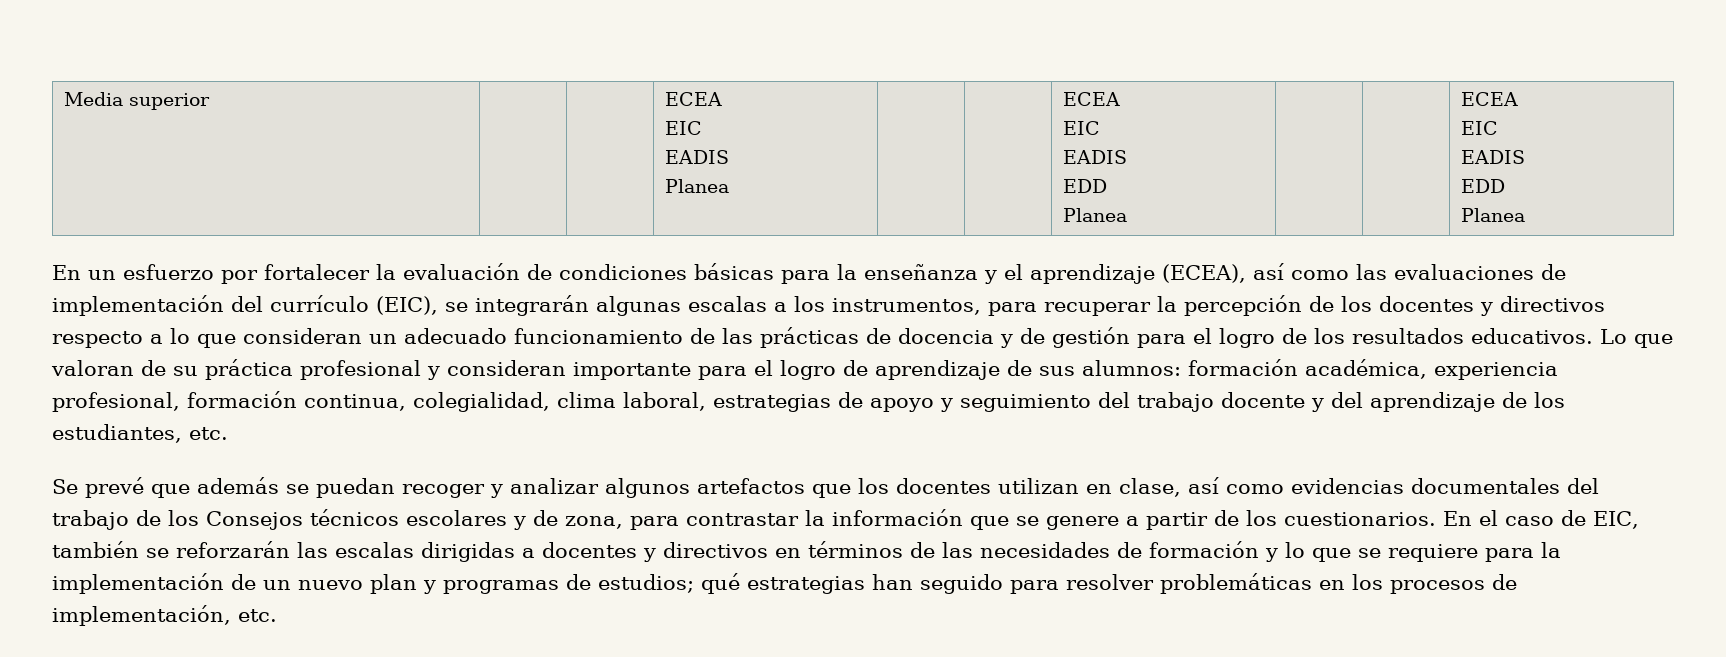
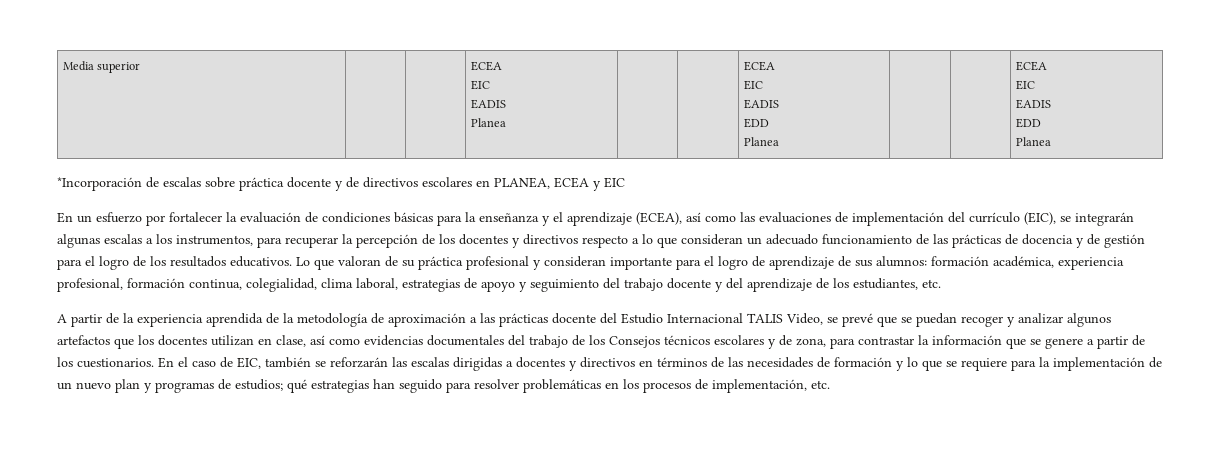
+ *Incorporación de escalas sobre práctica docente y de directivos escolares en PLANEA, ECEA y EIC
- Se prevé que además se puedan recoger y analizar algunos artefactos que los docentes utilizan en clase, así como evidencias documentales del trabajo de los Consejos técnicos escolares y de zona, para contrastar la información que se genere a partir de los cuestionarios.
+ A partir de la experiencia aprendida de la metodología de aproximación a las prácticas docente del Estudio Internacional TALIS Video, se prevé que se puedan recoger y analizar algunos artefactos que los docentes utilizan en clase, así como evidencias documentales del trabajo de los Consejos técnicos escolares y de zona, para contrastar la información que se genere a partir de los cuestionarios.

